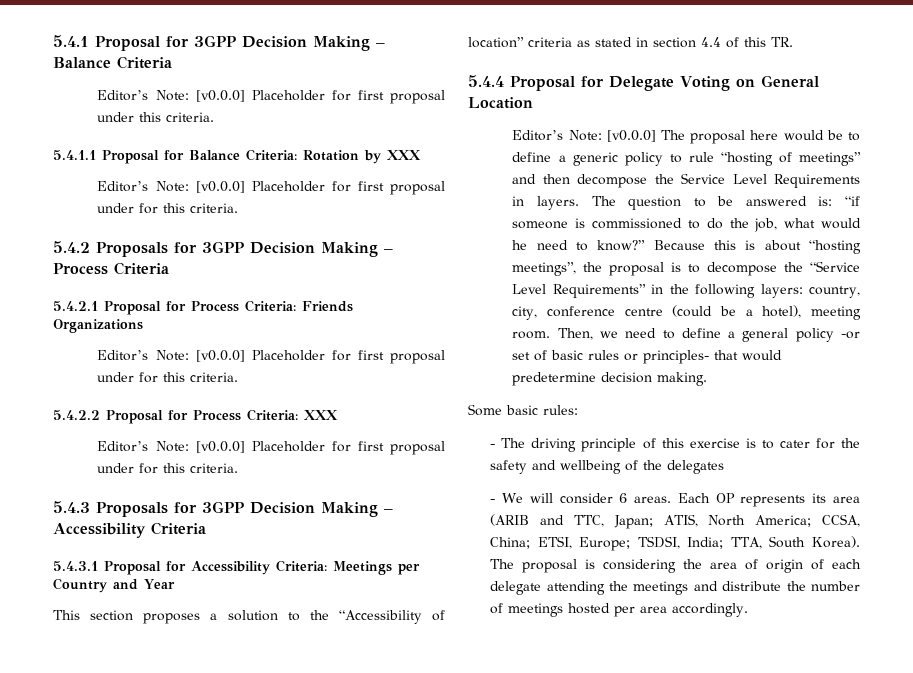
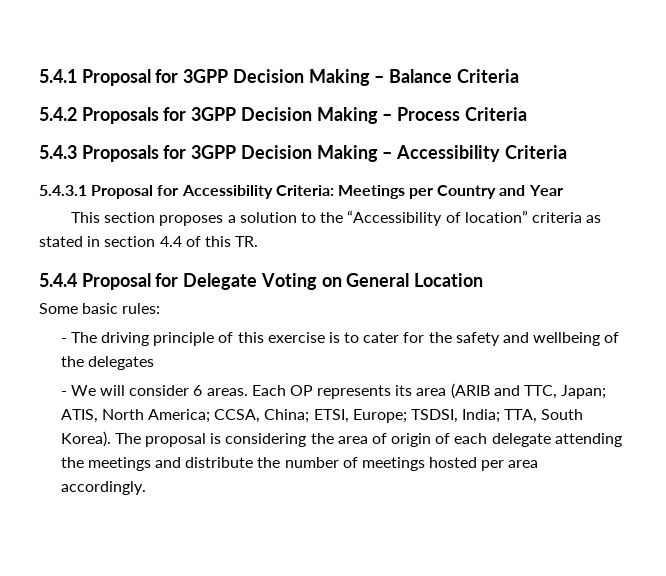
- Editor’s Note: [v0.0.0] Placeholder for first proposal under this criteria.
- 5.4.1.1 Proposal for Balance Criteria: Rotation by XXX
- Editor’s Note: [v0.0.0] Placeholder for first proposal under for this criteria.
- 5.4.2.1 Proposal for Process Criteria: Friends Organizations
- Editor’s Note: [v0.0.0] Placeholder for first proposal under for this criteria.
- 5.4.2.2 Proposal for Process Criteria: XXX
- Editor’s Note: [v0.0.0] Placeholder for first proposal under for this criteria.
- Editor’s Note: [v0.0.0] The proposal here would be to define a generic policy to rule “hosting of meetings” and then decompose the Service Level Requirements in layers. The question to be answered is: “if someone is commissioned to do the job, what would he need to know?” Because this is about “hosting meetings”, the proposal is to decompose the “Service Level Requirements” in the following layers: country, city, conference centre (could be a hotel), meeting room. Then, we need to define a general policy -or set of basic rules or principles- that would predetermine decision making.

